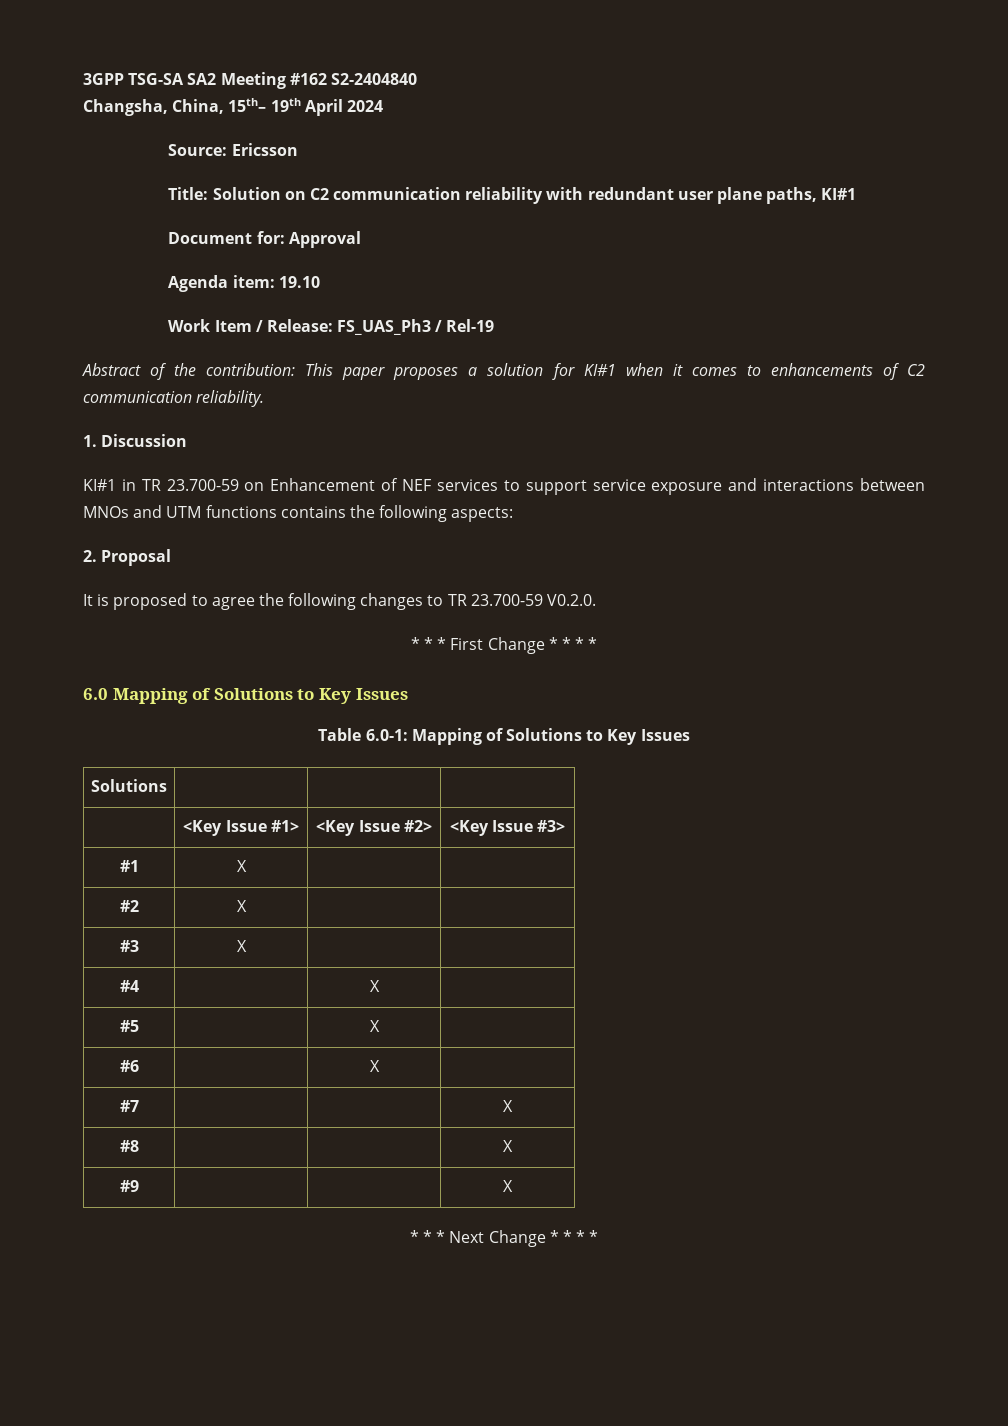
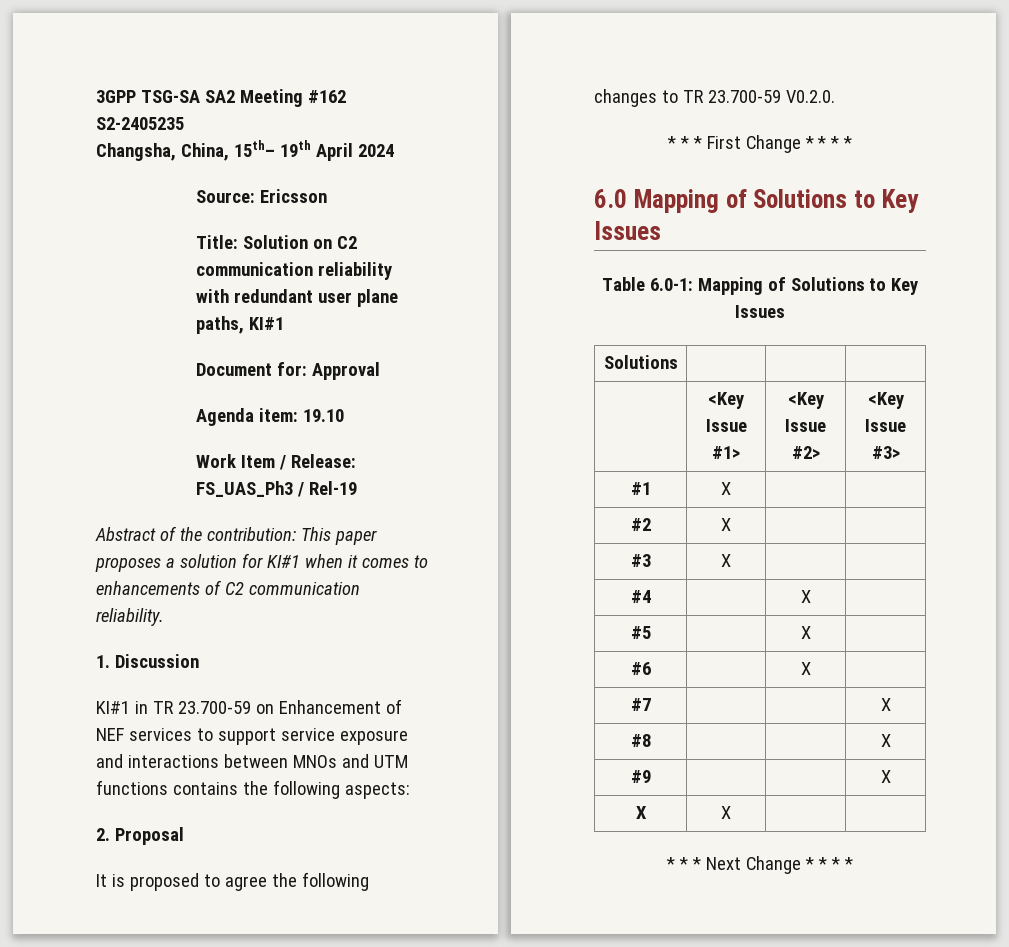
- 3GPP TSG-SA SA2 Meeting #162 S2-2404840
+ 3GPP TSG-SA SA2 Meeting #162 S2-2405235
+ X | X | |

